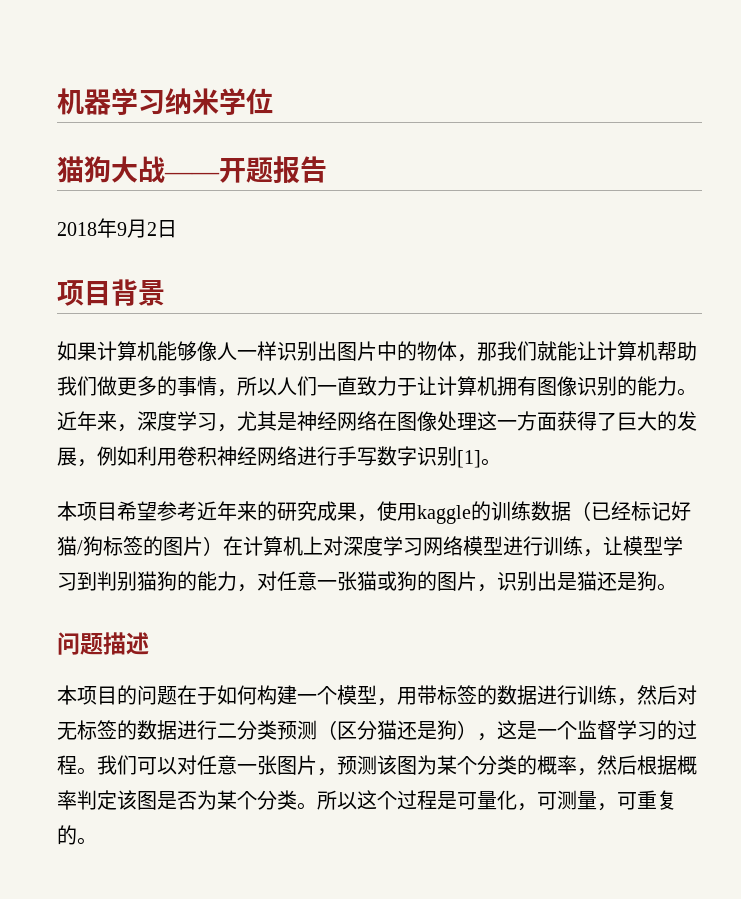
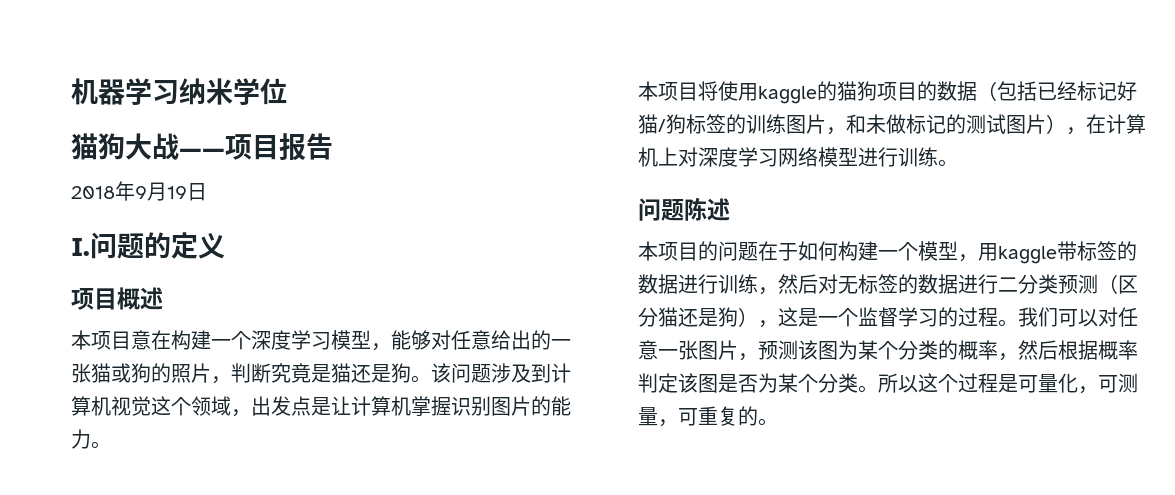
- 猫狗大战——开题报告
+ 猫狗大战——项目报告
- 2018年9月2日
+ 2018年9月19日
- 项目背景
- 如果计算机能够像人一样识别出图片中的物体，那我们就能让计算机帮助我们做更多的事情，所以人们一直致力于让计算机拥有图像识别的能力。近年来，深度学习，尤其是神经网络在图像处理这一方面获得了巨大的发展，例如利用卷积神经网络进行手写数字识别[1]。
- 本项目希望参考近年来的研究成果，使用kaggle的训练数据（已经标记好猫/狗标签的图片）在计算机上对深度学习网络模型进行训练，让模型学习到判别猫狗的能力，对任意一张猫或狗的图片，识别出是猫还是狗。
+ I.问题的定义
+ 项目概述
+ 本项目意在构建一个深度学习模型，能够对任意给出的一张猫或狗的照片，判断究竟是猫还是狗。该问题涉及到计算机视觉这个领域，出发点是让计算机掌握识别图片的能力。
+ 本项目将使用kaggle的猫狗项目的数据（包括已经标记好猫/狗标签的训练图片，和未做标记的测试图片），在计算机上对深度学习网络模型进行训练。
- 问题描述
+ 问题陈述
- 本项目的问题在于如何构建一个模型，用带标签的数据进行训练，然后对无标签的数据进行二分类预测（区分猫还是狗），这是一个监督学习的过程。
+ 本项目的问题在于如何构建一个模型，用kaggle带标签的数据进行训练，然后对无标签的数据进行二分类预测（区分猫还是狗），这是一个监督学习的过程。

